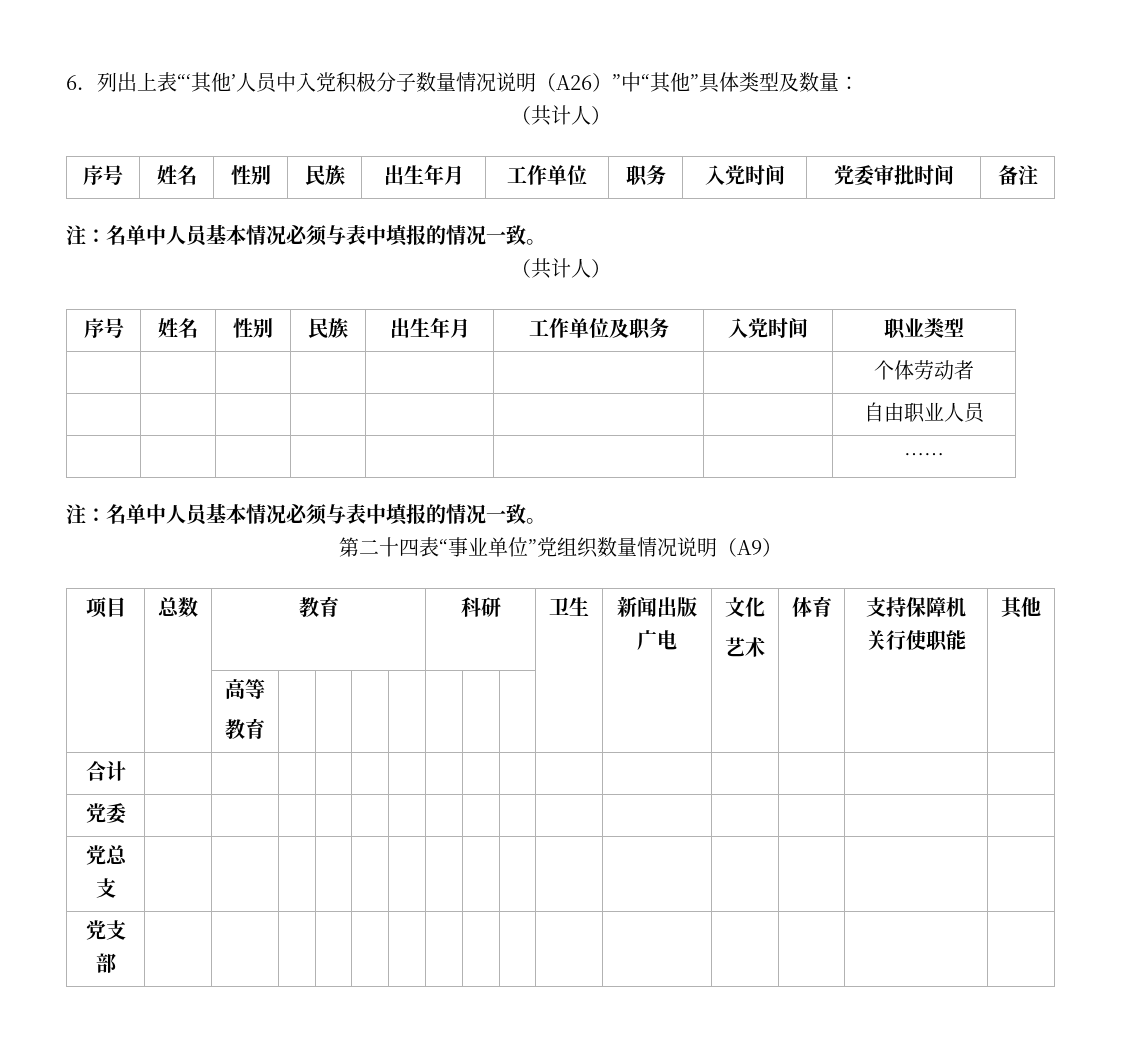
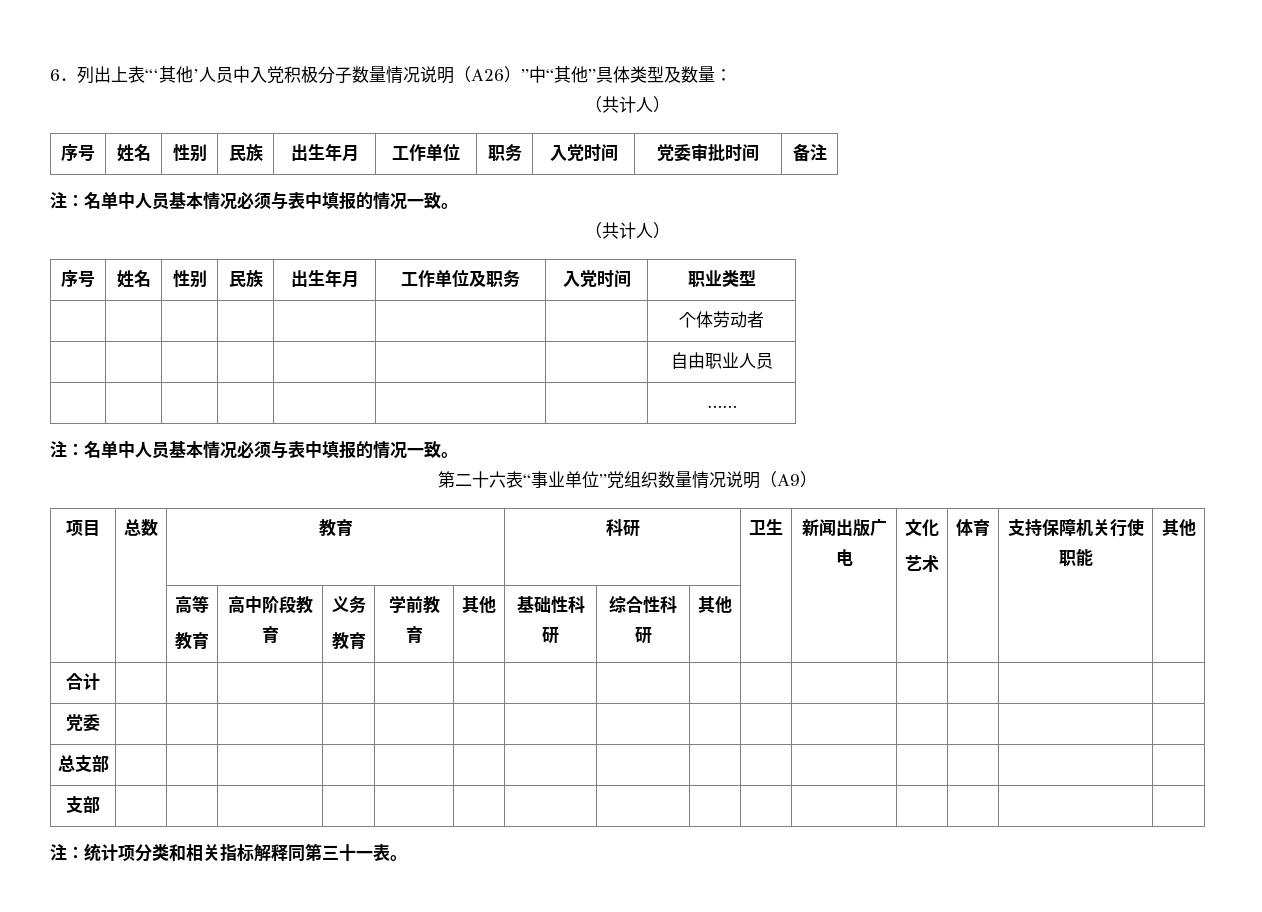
- 第二十四表“事业单位”党组织数量情况说明（A9）
+ 第二十六表“事业单位”党组织数量情况说明（A9）
  | | 高等
- 教育 | | | | | | | | | | | | |
+ 教育 | 高中阶段教育 | 义务
+ 教育 | 学前教育 | 其他 | 基础性科研 | 综合性科研 | 其他 | | | | | |
- 党总支 | | | | | | | | | | | | | | |
- 党支部 | | | | | | | | | | | | | | |
+ 总支部 | | | | | | | | | | | | | | |
+ 支部 | | | | | | | | | | | | | | |
+ 注：统计项分类和相关指标解释同第三十一表。

